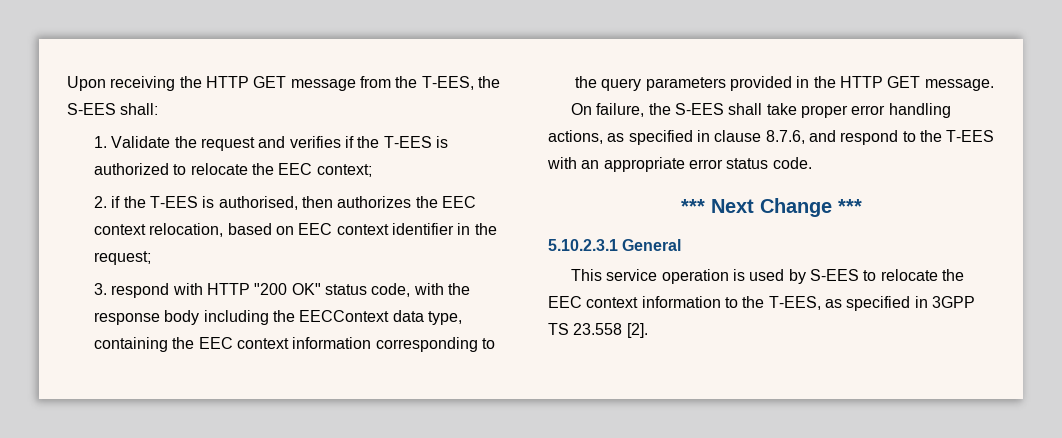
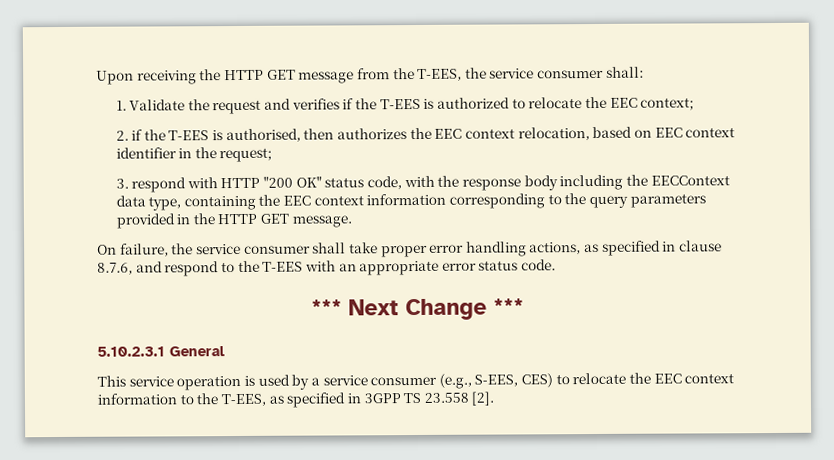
- Upon receiving the HTTP GET message from the T-EES, the S-EES shall:
+ Upon receiving the HTTP GET message from the T-EES, the service consumer shall:
- On failure, the S-EES shall take proper error handling actions, as specified in clause 8.7.6, and respond to the T-EES with an appropriate error status code.
+ On failure, the service consumer shall take proper error handling actions, as specified in clause 8.7.6, and respond to the T-EES with an appropriate error status code.
- This service operation is used by S-EES to relocate the EEC context information to the T-EES, as specified in 3GPP TS 23.558 [2].
+ This service operation is used by a service consumer (e.g., S-EES, CES) to relocate the EEC context information to the T-EES, as specified in 3GPP TS 23.558 [2].

